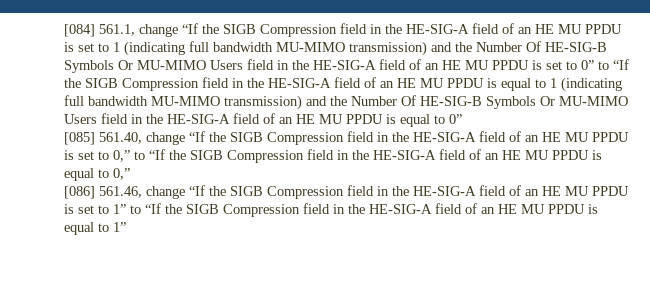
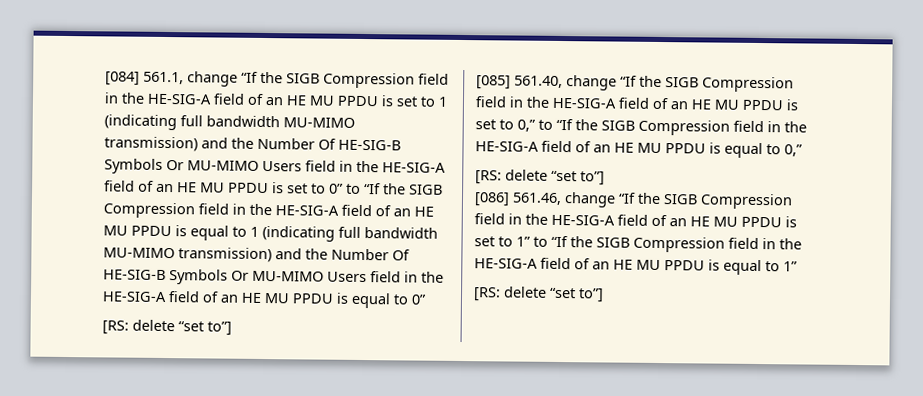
  [084] 561.1, change “If the SIGB Compression field in the HE-SIG-A field of an HE MU PPDU is set to 1 (indicating full bandwidth MU-MIMO transmission) and the Number Of HE-SIG-B Symbols Or MU-MIMO Users field in the HE-SIG-A field of an HE MU PPDU is set to 0” to “If the SIGB Compression field in the HE-SIG-A field of an HE MU PPDU is equal to 1 (indicating full bandwidth MU-MIMO transmission) and the Number Of HE-SIG-B Symbols Or MU-MIMO Users field in the HE-SIG-A field of an HE MU PPDU is equal to 0”
+ [RS: delete “set to”]
  [085] 561.40, change “If the SIGB Compression field in the HE-SIG-A field of an HE MU PPDU is set to 0,” to “If the SIGB Compression field in the HE-SIG-A field of an HE MU PPDU is equal to 0,”
+ [RS: delete “set to”]
  [086] 561.46, change “If the SIGB Compression field in the HE-SIG-A field of an HE MU PPDU is set to 1” to “If the SIGB Compression field in the HE-SIG-A field of an HE MU PPDU is equal to 1”
+ [RS: delete “set to”]

